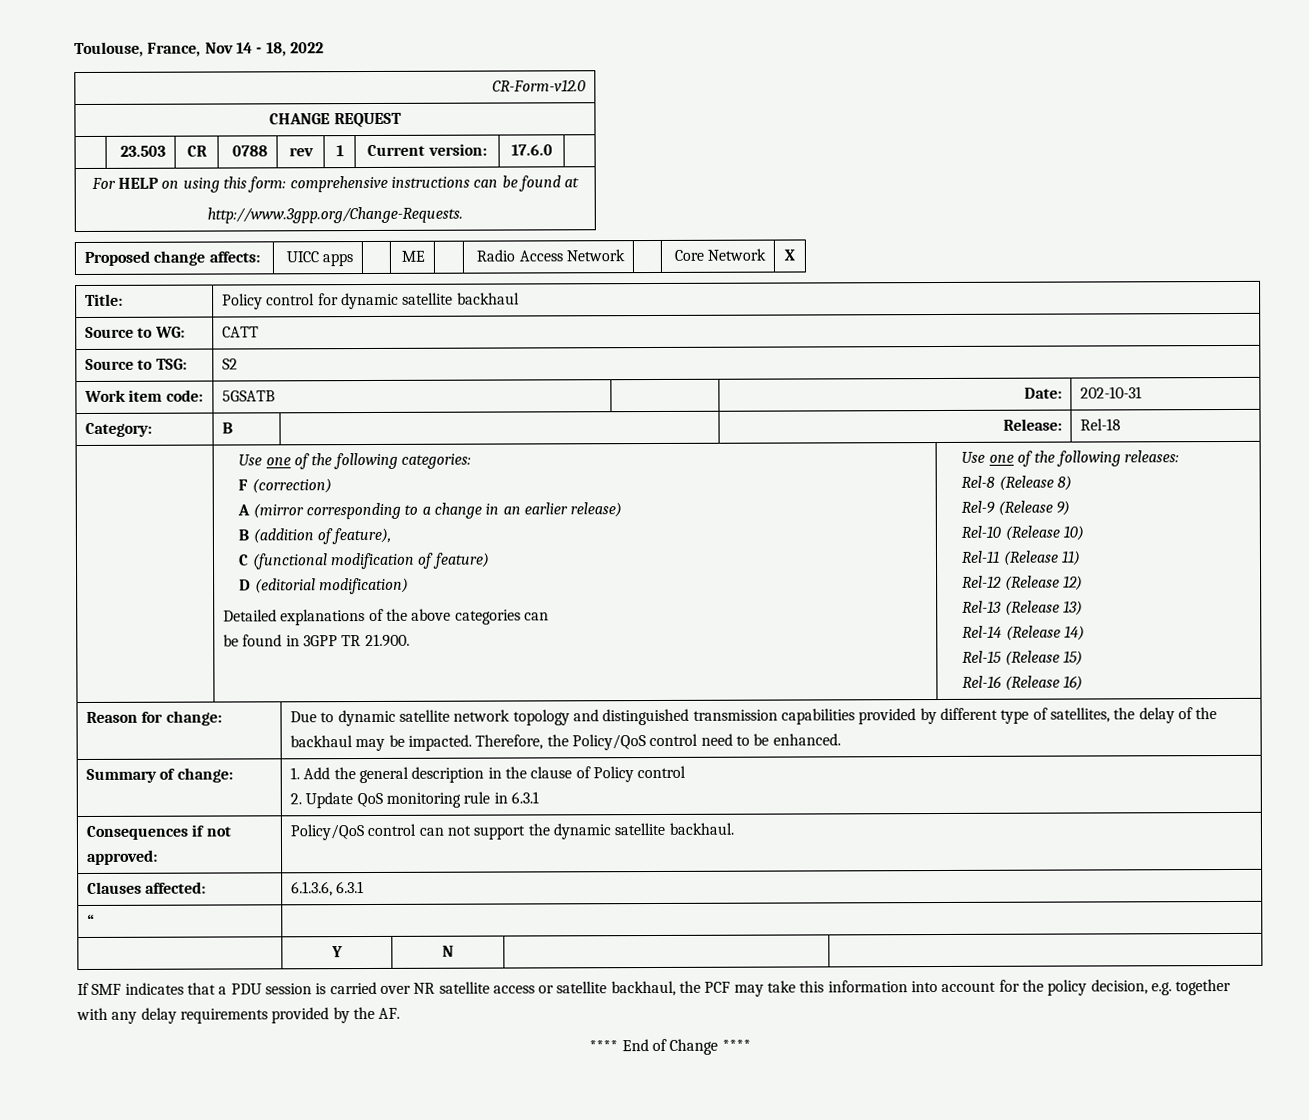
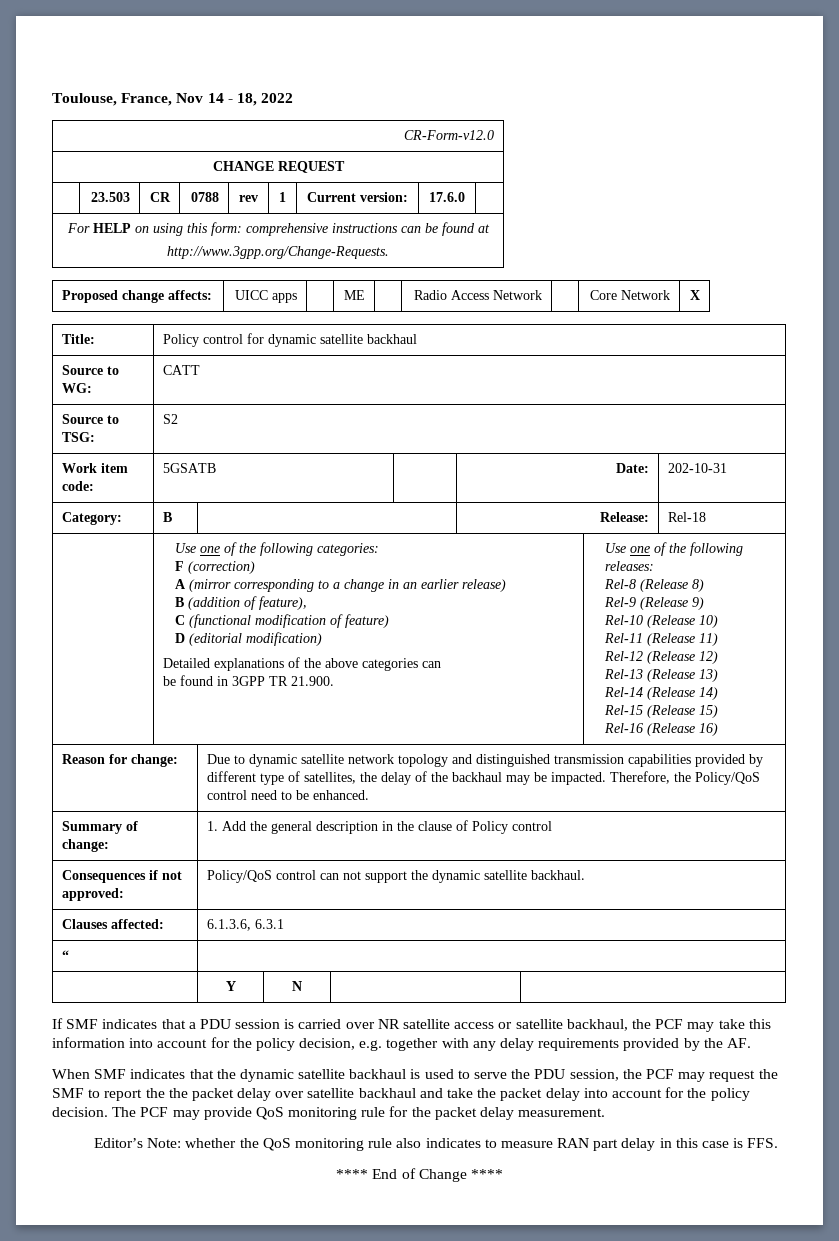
  Summary of change: | 1. Add the general description in the clause of Policy control
- 2. Update QoS monitoring rule in 6.3.1
+ When SMF indicates that the dynamic satellite backhaul is used to serve the PDU session, the PCF may request the SMF to report the the packet delay over satellite backhaul and take the packet delay into account for the policy decision. The PCF may provide QoS monitoring rule for the packet delay measurement.
+ Editor’s Note: whether the QoS monitoring rule also indicates to measure RAN part delay in this case is FFS.

